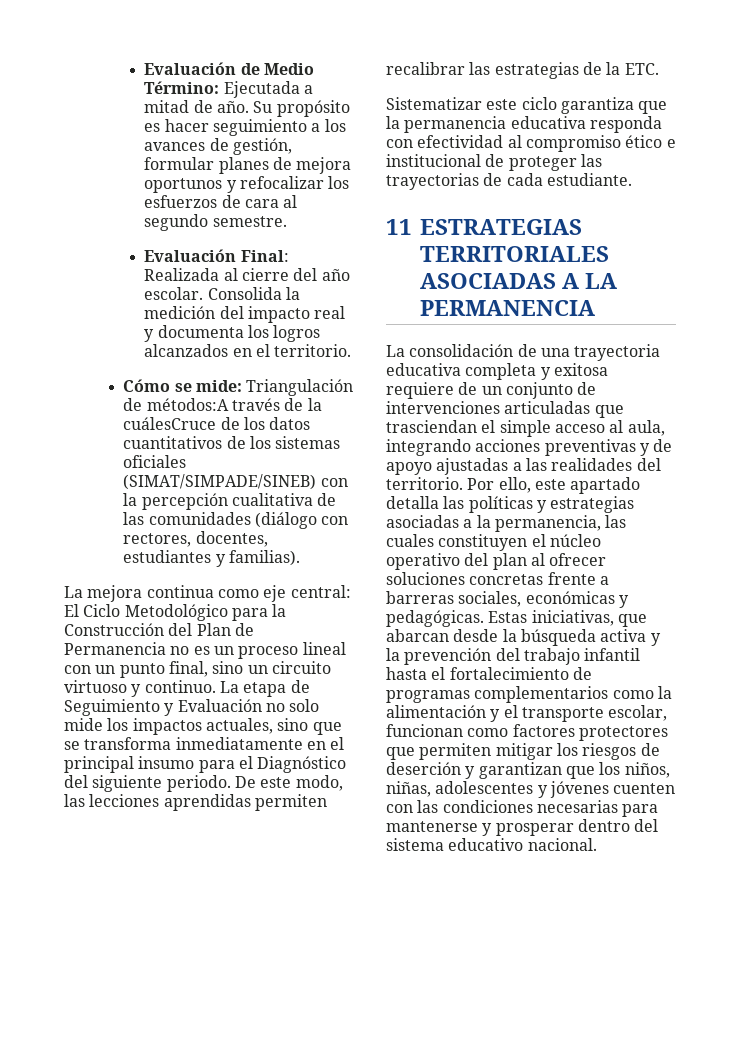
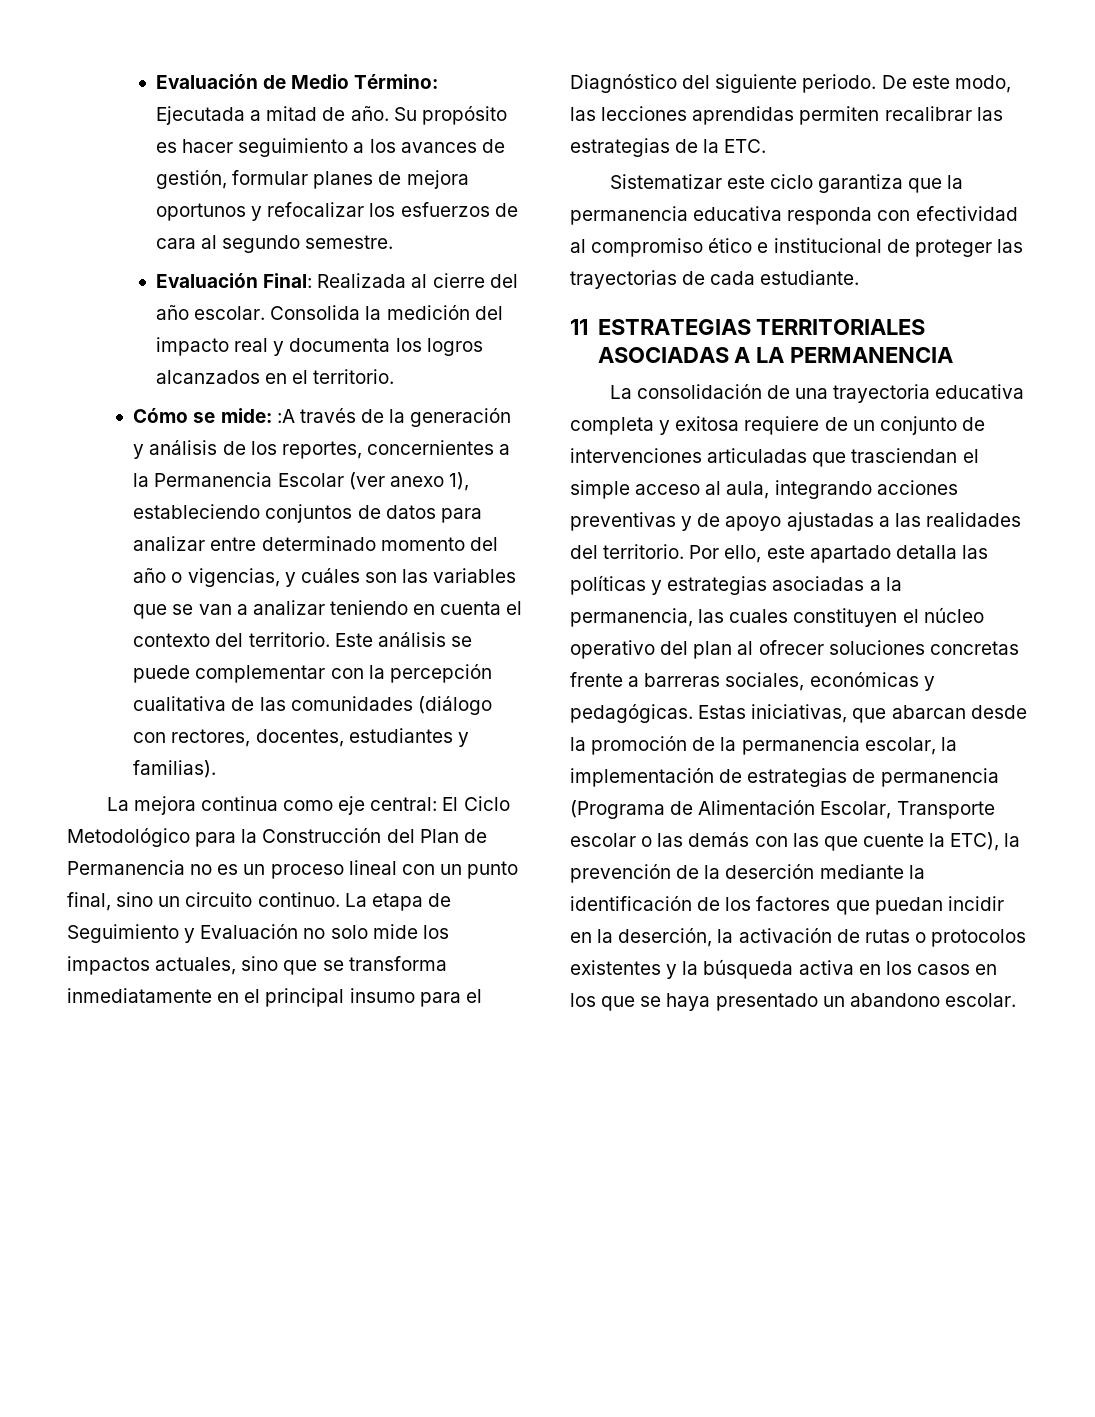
- Cómo se mide: Triangulación de métodos:A través de la cuálesCruce de los datos cuantitativos de los sistemas oficiales (SIMAT/SIMPADE/SINEB) con la percepción cualitativa de las comunidades (diálogo con rectores, docentes, estudiantes y familias).
+ Cómo se mide: :A través de la generación y análisis de los reportes, concernientes a la Permanencia Escolar (ver anexo 1), estableciendo conjuntos de datos para analizar entre determinado momento del año o vigencias, y cuáles son las variables que se van a analizar teniendo en cuenta el contexto del territorio. Este análisis se puede complementar con la percepción cualitativa de las comunidades (diálogo con rectores, docentes, estudiantes y familias).
- La mejora continua como eje central: El Ciclo Metodológico para la Construcción del Plan de Permanencia no es un proceso lineal con un punto final, sino un circuito virtuoso y continuo.
+ La mejora continua como eje central: El Ciclo Metodológico para la Construcción del Plan de Permanencia no es un proceso lineal con un punto final, sino un circuito continuo.
- Estas iniciativas, que abarcan desde la búsqueda activa y la prevención del trabajo infantil hasta el fortalecimiento de programas complementarios como la alimentación y el transporte escolar, funcionan como factores protectores que permiten mitigar los riesgos de deserción y garantizan que los niños, niñas, adolescentes y jóvenes cuenten con las condiciones necesarias para mantenerse y prosperar dentro del sistema educativo nacional.
+ Estas iniciativas, que abarcan desde la promoción de la permanencia escolar, la implementación de estrategias de permanencia (Programa de Alimentación Escolar, Transporte escolar o las demás con las que cuente la ETC), la prevención de la deserción mediante la identificación de los factores que puedan incidir en la deserción, la activación de rutas o protocolos existentes y la búsqueda activa en los casos en los que se haya presentado un abandono escolar.

